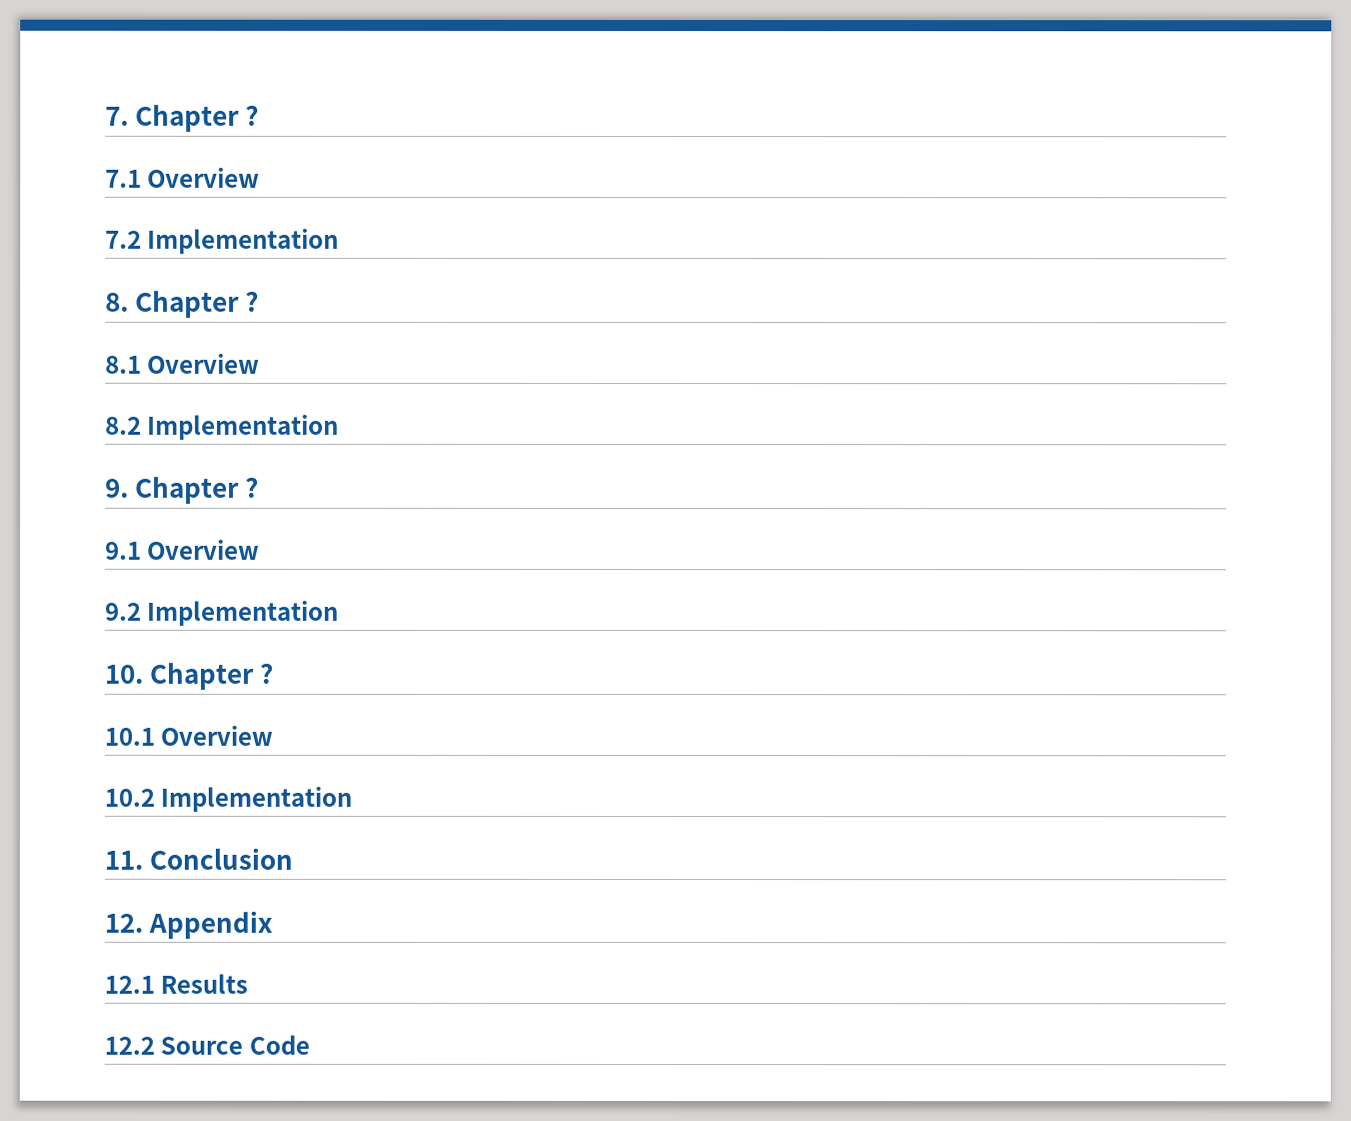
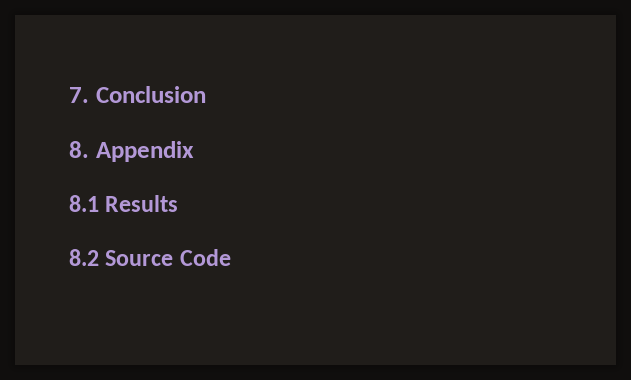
- 7. Chapter ?
- 7.1 Overview
- 7.2 Implementation
+ 7. Conclusion
- 8. Chapter ?
+ 8. Appendix
- 8.1 Overview
+ 8.1 Results
- 8.2 Implementation
- 9. Chapter ?
- 9.1 Overview
- 9.2 Implementation
- 10. Chapter ?
- 10.1 Overview
- 10.2 Implementation
- 11. Conclusion
- 12. Appendix
- 12.1 Results
- 12.2 Source Code
+ 8.2 Source Code

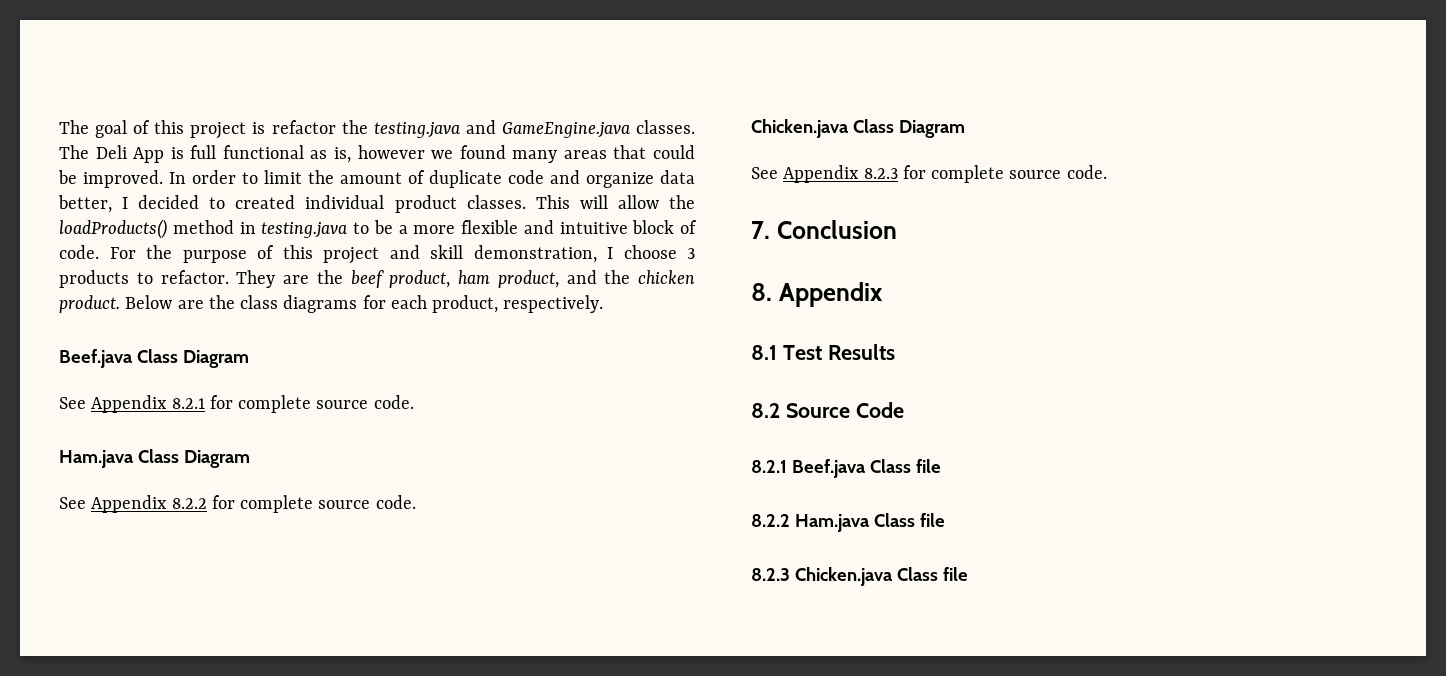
+ The goal of this project is refactor the testing.java and GameEngine.java classes. The Deli App is full functional as is, however we found many areas that could be improved. In order to limit the amount of duplicate code and organize data better, I decided to created individual product classes. This will allow the loadProducts() method in testing.java to be a more flexible and intuitive block of code. For the purpose of this project and skill demonstration, I choose 3 products to refactor. They are the beef product, ham product, and the chicken product. Below are the class diagrams for each product, respectively.
+ Beef.java Class Diagram
+ See Appendix 8.2.1 for complete source code.
+ Ham.java Class Diagram
+ See Appendix 8.2.2 for complete source code.
+ Chicken.java Class Diagram
+ See Appendix 8.2.3 for complete source code.
- 8.1 Results
+ 8.1 Test Results
+ 8.2.1 Beef.java Class file
+ 8.2.2 Ham.java Class file
+ 8.2.3 Chicken.java Class file

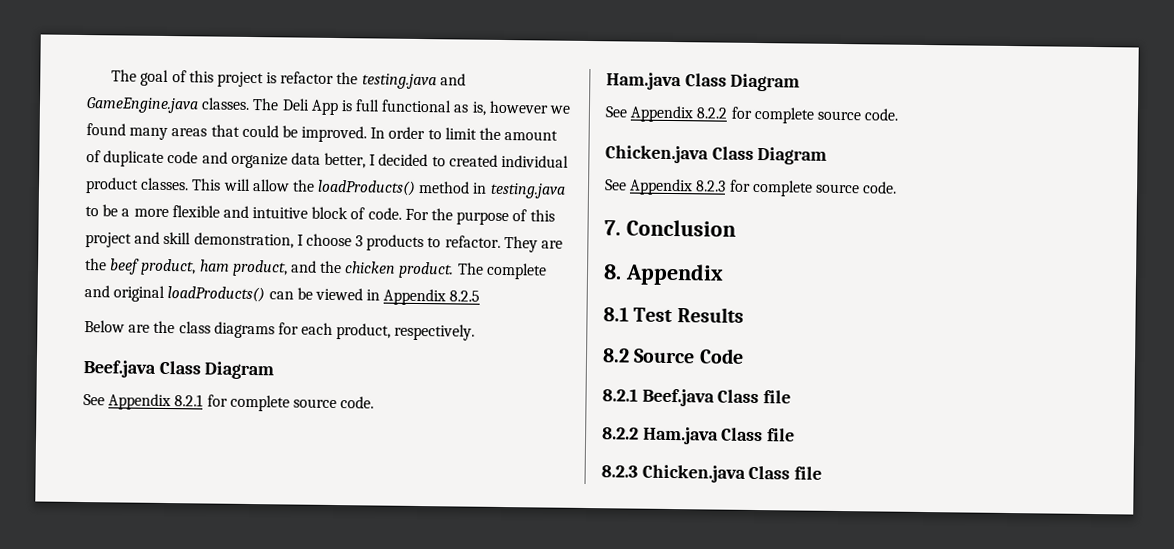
- They are the beef product, ham product, and the chicken product. Below are the class diagrams for each product, respectively.
+ They are the beef product, ham product, and the chicken product. The complete and original loadProducts() can be viewed in Appendix 8.2.5
+ Below are the class diagrams for each product, respectively.

